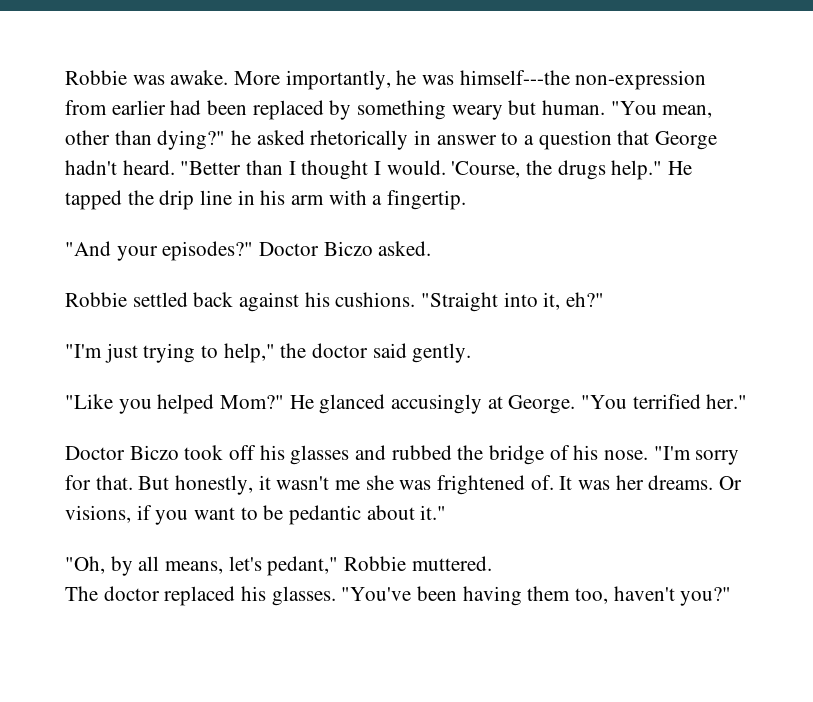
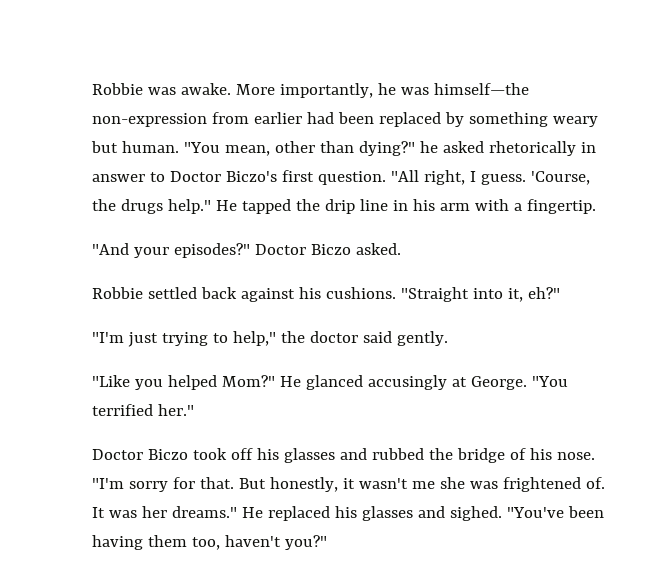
- More importantly, he was himself---the non-expression from earlier had been replaced by something weary but human.
+ More importantly, he was himself—the non-expression from earlier had been replaced by something weary but human.
- "You mean, other than dying?" he asked rhetorically in answer to a question that George hadn't heard. "Better than I thought I would.
+ "You mean, other than dying?" he asked rhetorically in answer to Doctor Biczo's first question. "All right, I guess.
- It was her dreams. Or visions, if you want to be pedantic about it."
- "Oh, by all means, let's pedant," Robbie muttered.
- The doctor replaced his glasses.
+ It was her dreams." He replaced his glasses and sighed.

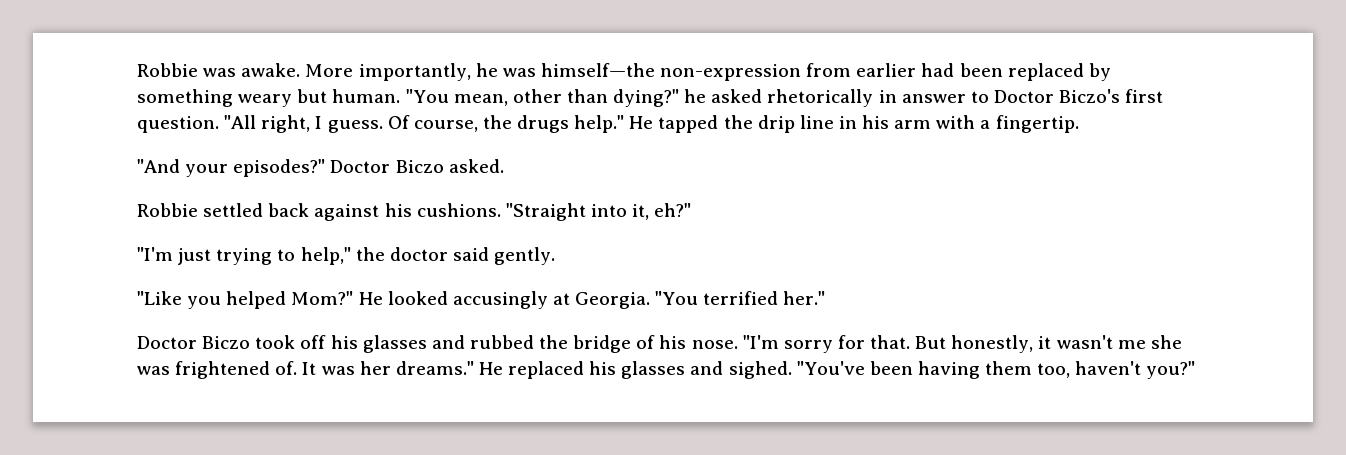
- 'Course, the drugs help."
+ Of course, the drugs help."
- He glanced accusingly at George.
+ He looked accusingly at Georgia.

